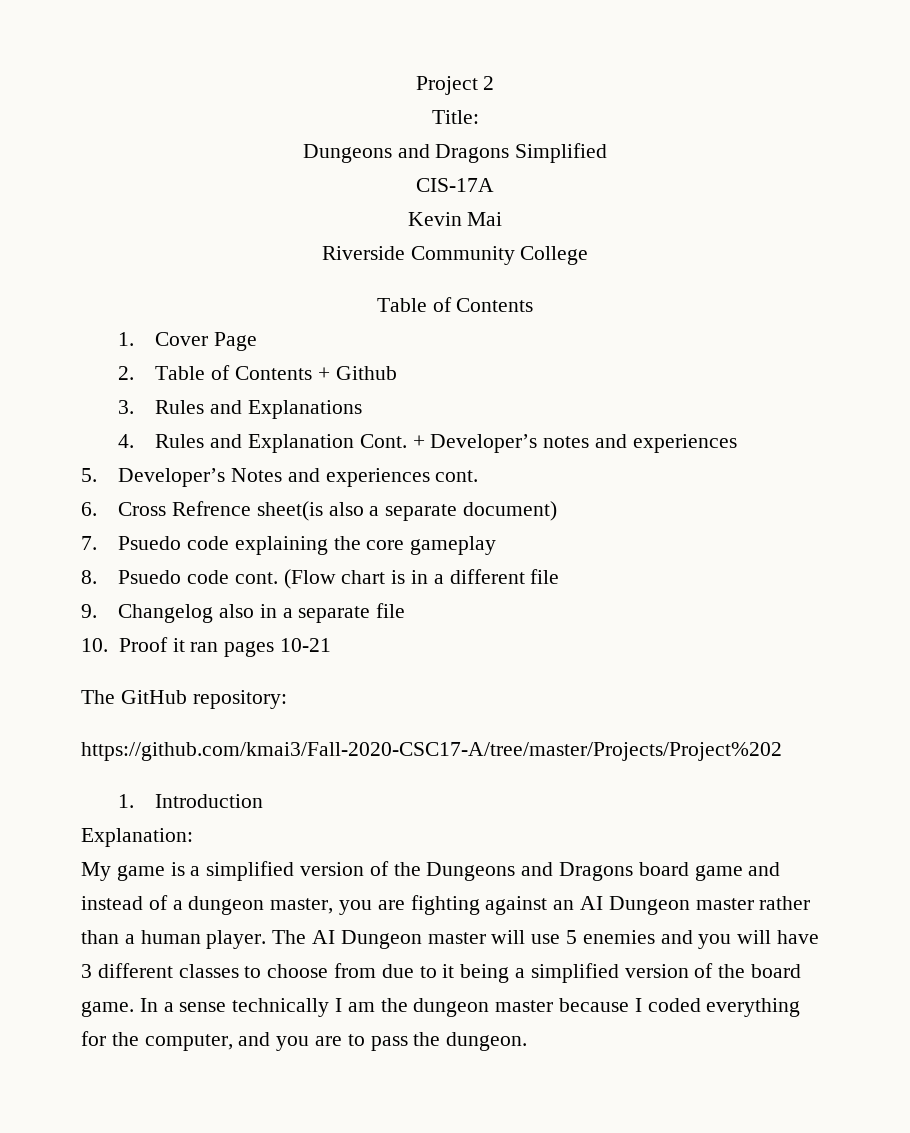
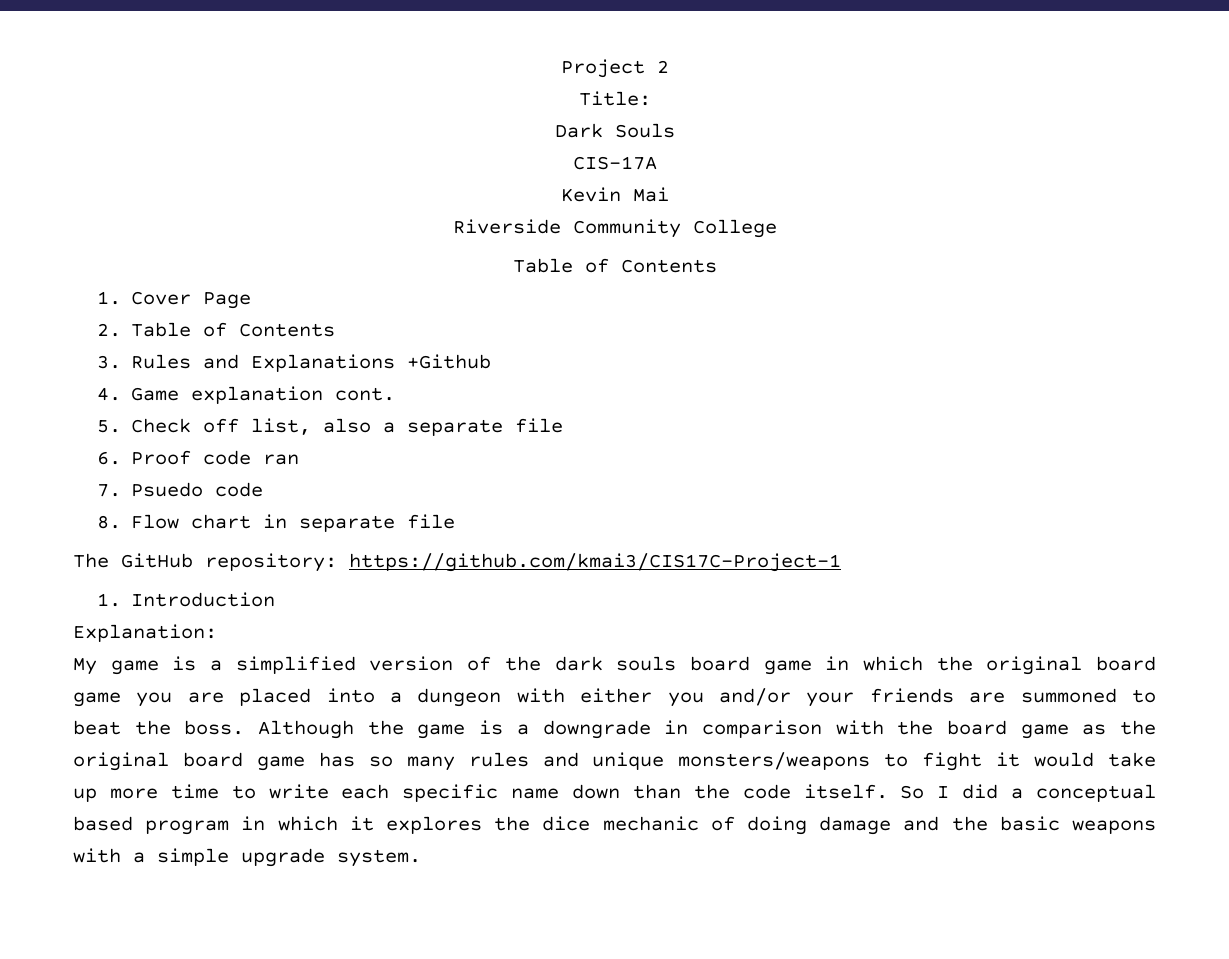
- Dungeons and Dragons Simplified
+ Dark Souls
- 2. Table of Contents + Github
+ 2. Table of Contents
- 3. Rules and Explanations
+ 3. Rules and Explanations +Github
- 4. Rules and Explanation Cont. + Developer’s notes and experiences
- 5. Developer’s Notes and experiences cont.
- 6. Cross Refrence sheet(is also a separate document)
- 7. Psuedo code explaining the core gameplay
- 8. Psuedo code cont. (Flow chart is in a different file
- 9. Changelog also in a separate file
- 10. Proof it ran pages 10-21
+ 4. Game explanation cont.
+ 5. Check off list, also a separate file
+ 6. Proof code ran
+ 7. Psuedo code
+ 8. Flow chart in separate file
- The GitHub repository:
- https://github.com/kmai3/Fall-2020-CSC17-A/tree/master/Projects/Project%202
+ The GitHub repository: https://github.com/kmai3/CIS17C-Project-1
- My game is a simplified version of the Dungeons and Dragons board game and instead of a dungeon master, you are fighting against an AI Dungeon master rather than a human player. The AI Dungeon master will use 5 enemies and you will have 3 different classes to choose from due to it being a simplified version of the board game. In a sense technically I am the dungeon master because I coded everything for the computer, and you are to pass the dungeon.
+ My game is a simplified version of the dark souls board game in which the original board game you are placed into a dungeon with either you and/or your friends are summoned to beat the boss. Although the game is a downgrade in comparison with the board game as the original board game has so many rules and unique monsters/weapons to fight it would take up more time to write each specific name down than the code itself. So I did a conceptual based program in which it explores the dice mechanic of doing damage and the basic weapons with a simple upgrade system.

